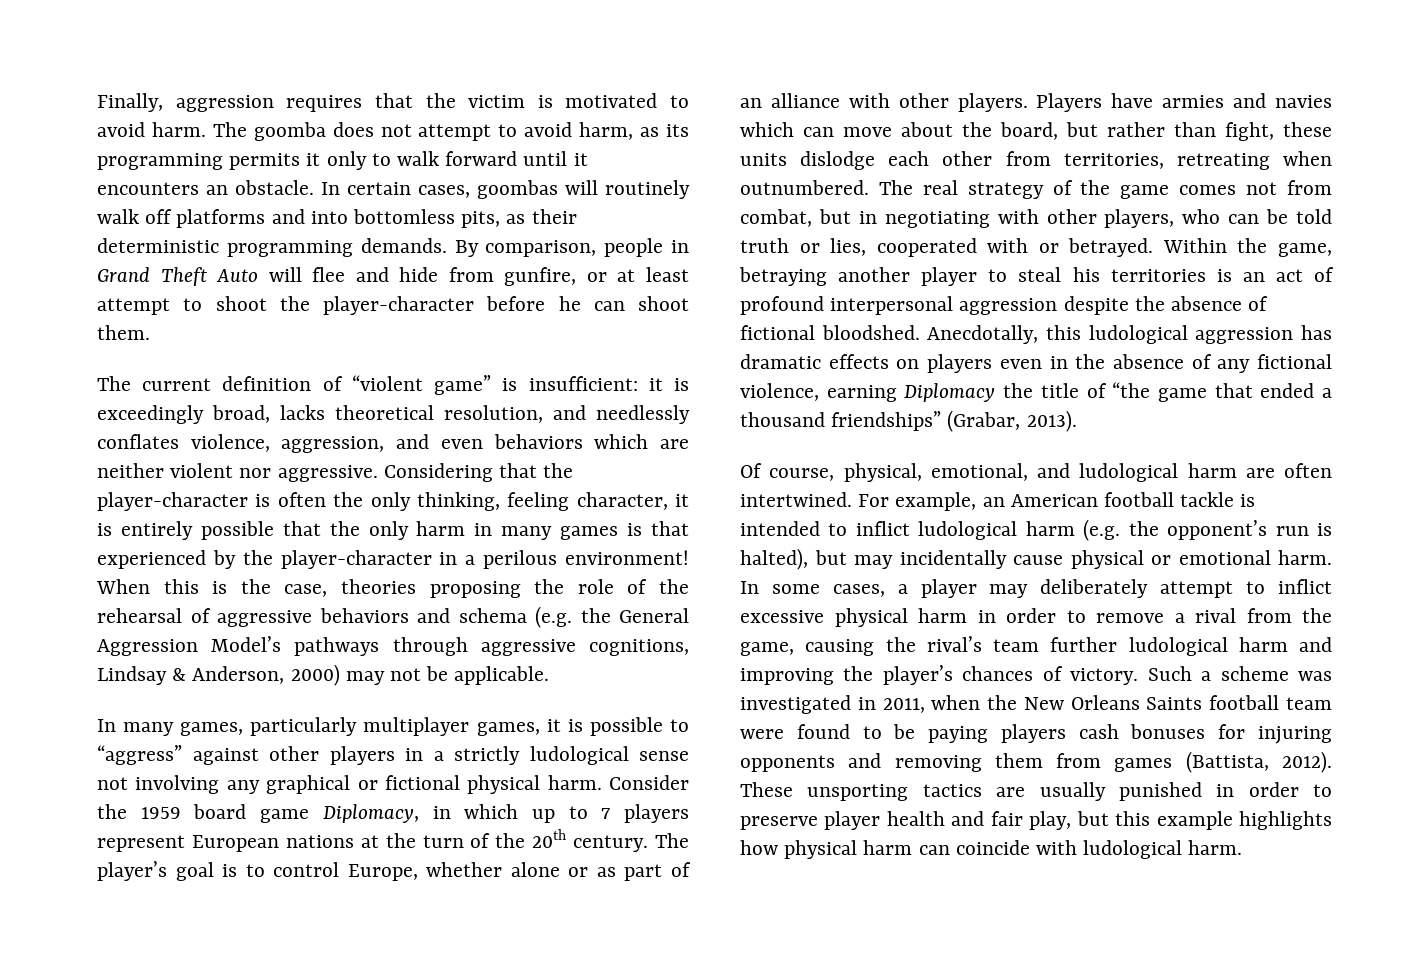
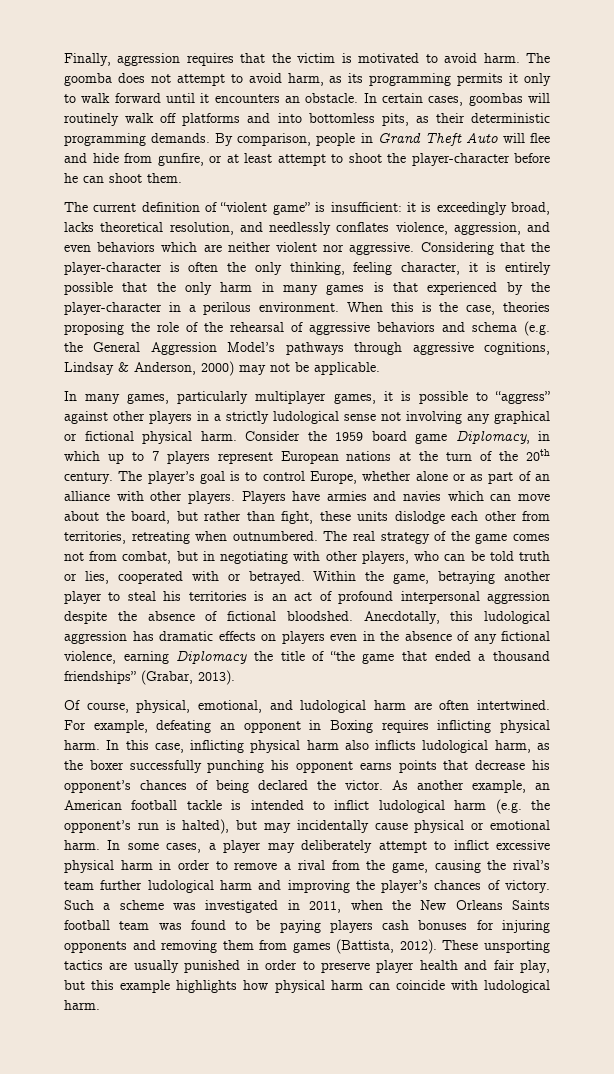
- Considering that the player-character is often the only thinking, feeling character, it is entirely possible that the only harm in many games is that experienced by the player-character in a perilous environment!
+ Considering that the player-character is often the only thinking, feeling character, it is entirely possible that the only harm in many games is that experienced by the player-character in a perilous environment.
- For example, an American football tackle is intended to inflict ludological harm (e.g. the opponent’s run is halted), but may incidentally cause physical or emotional harm.
+ For example, defeating an opponent in Boxing requires inflicting physical harm. In this case, inflicting physical harm also inflicts ludological harm, as the boxer successfully punching his opponent earns points that decrease his opponent’s chances of being declared the victor. As another example, an American football tackle is intended to inflict ludological harm (e.g. the opponent’s run is halted), but may incidentally cause physical or emotional harm.
- Such a scheme was investigated in 2011, when the New Orleans Saints football team were found to be paying players cash bonuses for injuring opponents and removing them from games (Battista, 2012).
+ Such a scheme was investigated in 2011, when the New Orleans Saints football team was found to be paying players cash bonuses for injuring opponents and removing them from games (Battista, 2012).

